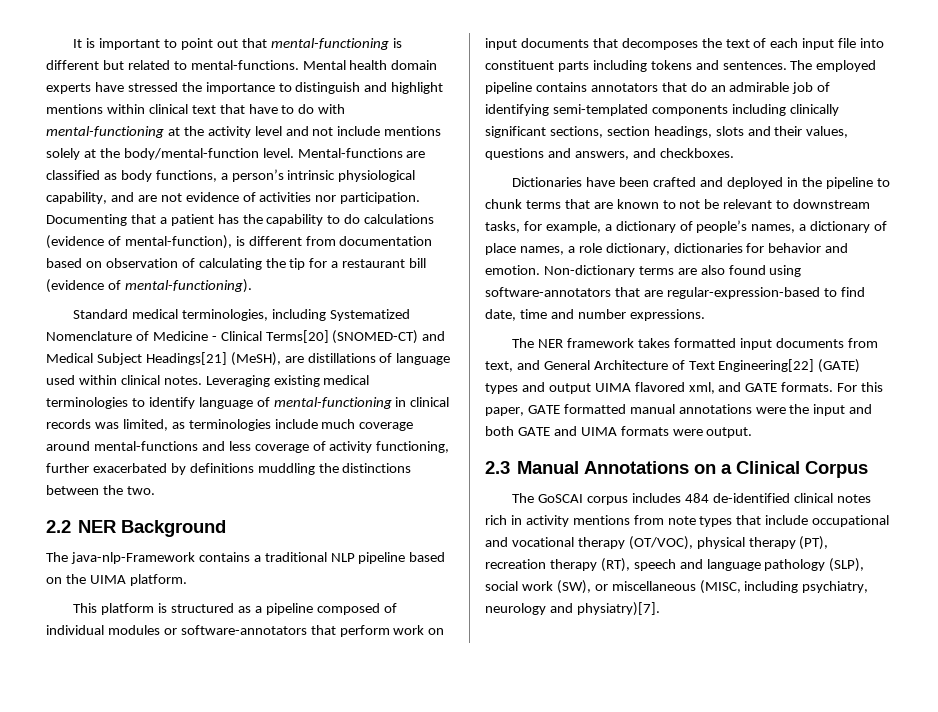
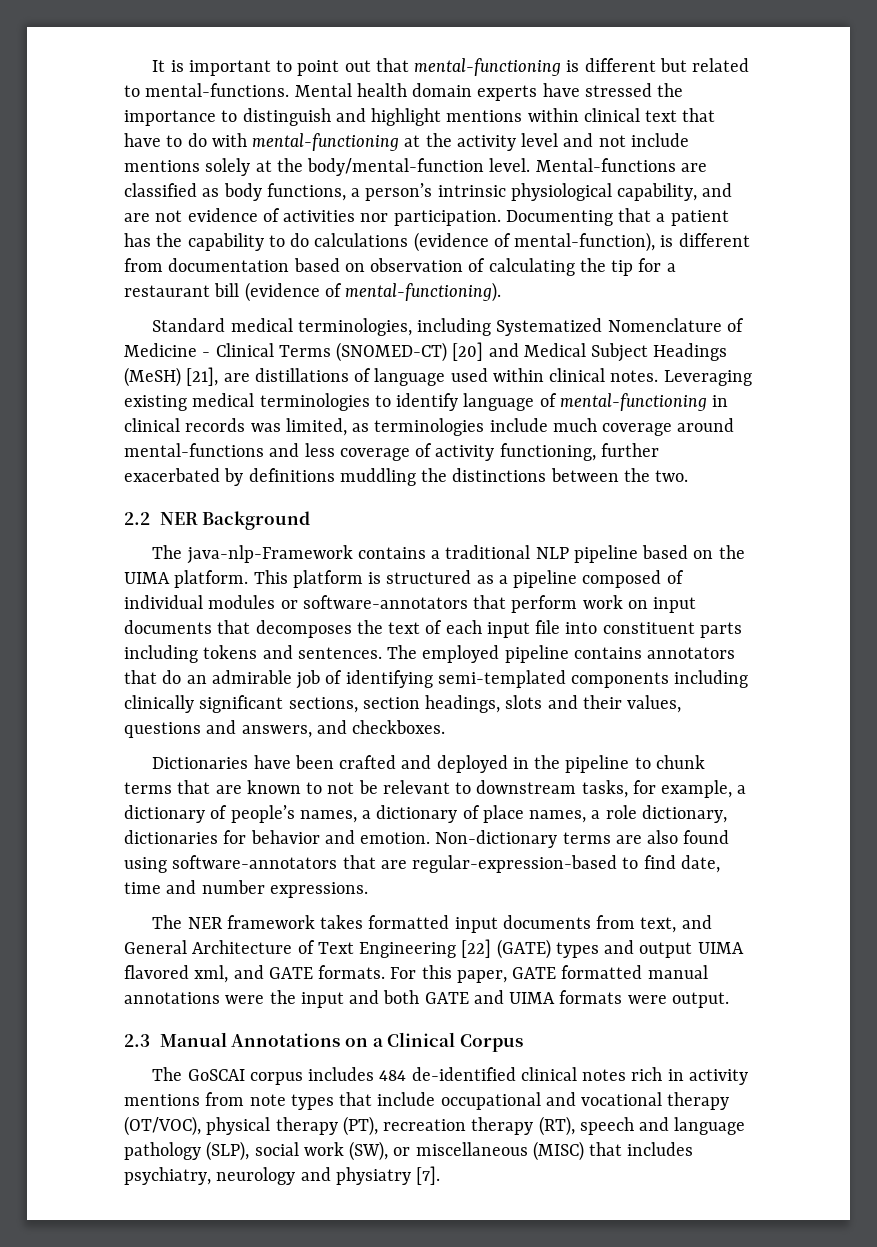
- Standard medical terminologies, including Systematized Nomenclature of Medicine - Clinical Terms[20] (SNOMED-CT) and Medical Subject Headings[21] (MeSH), are distillations of language used within clinical notes.
+ Standard medical terminologies, including Systematized Nomenclature of Medicine - Clinical Terms (SNOMED-CT) [20] and Medical Subject Headings (MeSH) [21], are distillations of language used within clinical notes.
- The java-nlp-Framework contains a traditional NLP pipeline based on the UIMA platform.
- This platform is structured as a pipeline composed of individual modules or software-annotators that perform work on input documents that decomposes the text of each input file into constituent parts including tokens and sentences.
+ The java-nlp-Framework contains a traditional NLP pipeline based on the UIMA platform. This platform is structured as a pipeline composed of individual modules or software-annotators that perform work on input documents that decomposes the text of each input file into constituent parts including tokens and sentences.
- The NER framework takes formatted input documents from text, and General Architecture of Text Engineering[22] (GATE) types and output UIMA flavored xml, and GATE formats.
+ The NER framework takes formatted input documents from text, and General Architecture of Text Engineering [22] (GATE) types and output UIMA flavored xml, and GATE formats.
- The GoSCAI corpus includes 484 de-identified clinical notes rich in activity mentions from note types that include occupational and vocational therapy (OT/VOC), physical therapy (PT), recreation therapy (RT), speech and language pathology (SLP), social work (SW), or miscellaneous (MISC, including psychiatry, neurology and physiatry)[7].
+ The GoSCAI corpus includes 484 de-identified clinical notes rich in activity mentions from note types that include occupational and vocational therapy (OT/VOC), physical therapy (PT), recreation therapy (RT), speech and language pathology (SLP), social work (SW), or miscellaneous (MISC) that includes psychiatry, neurology and physiatry [7].

